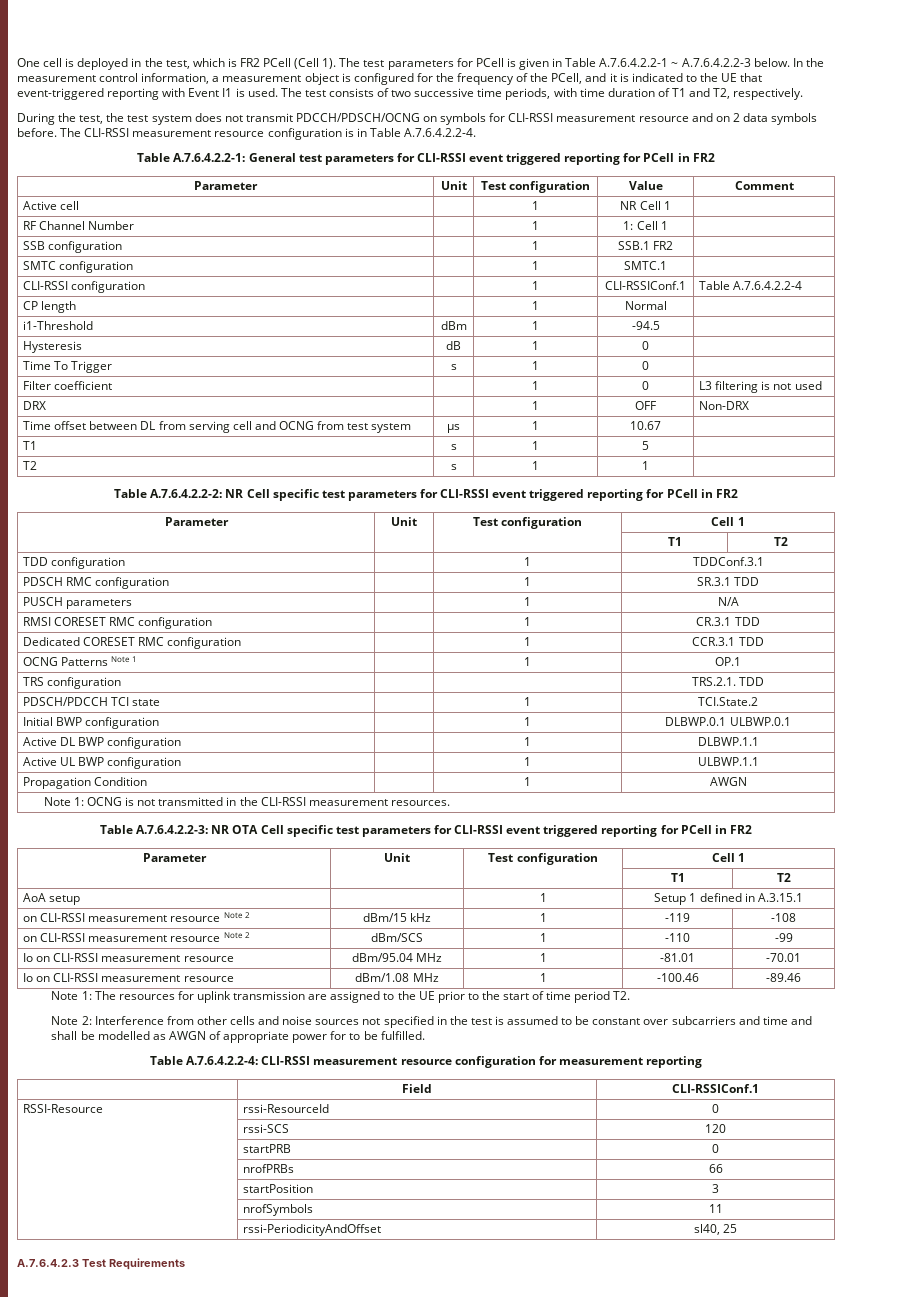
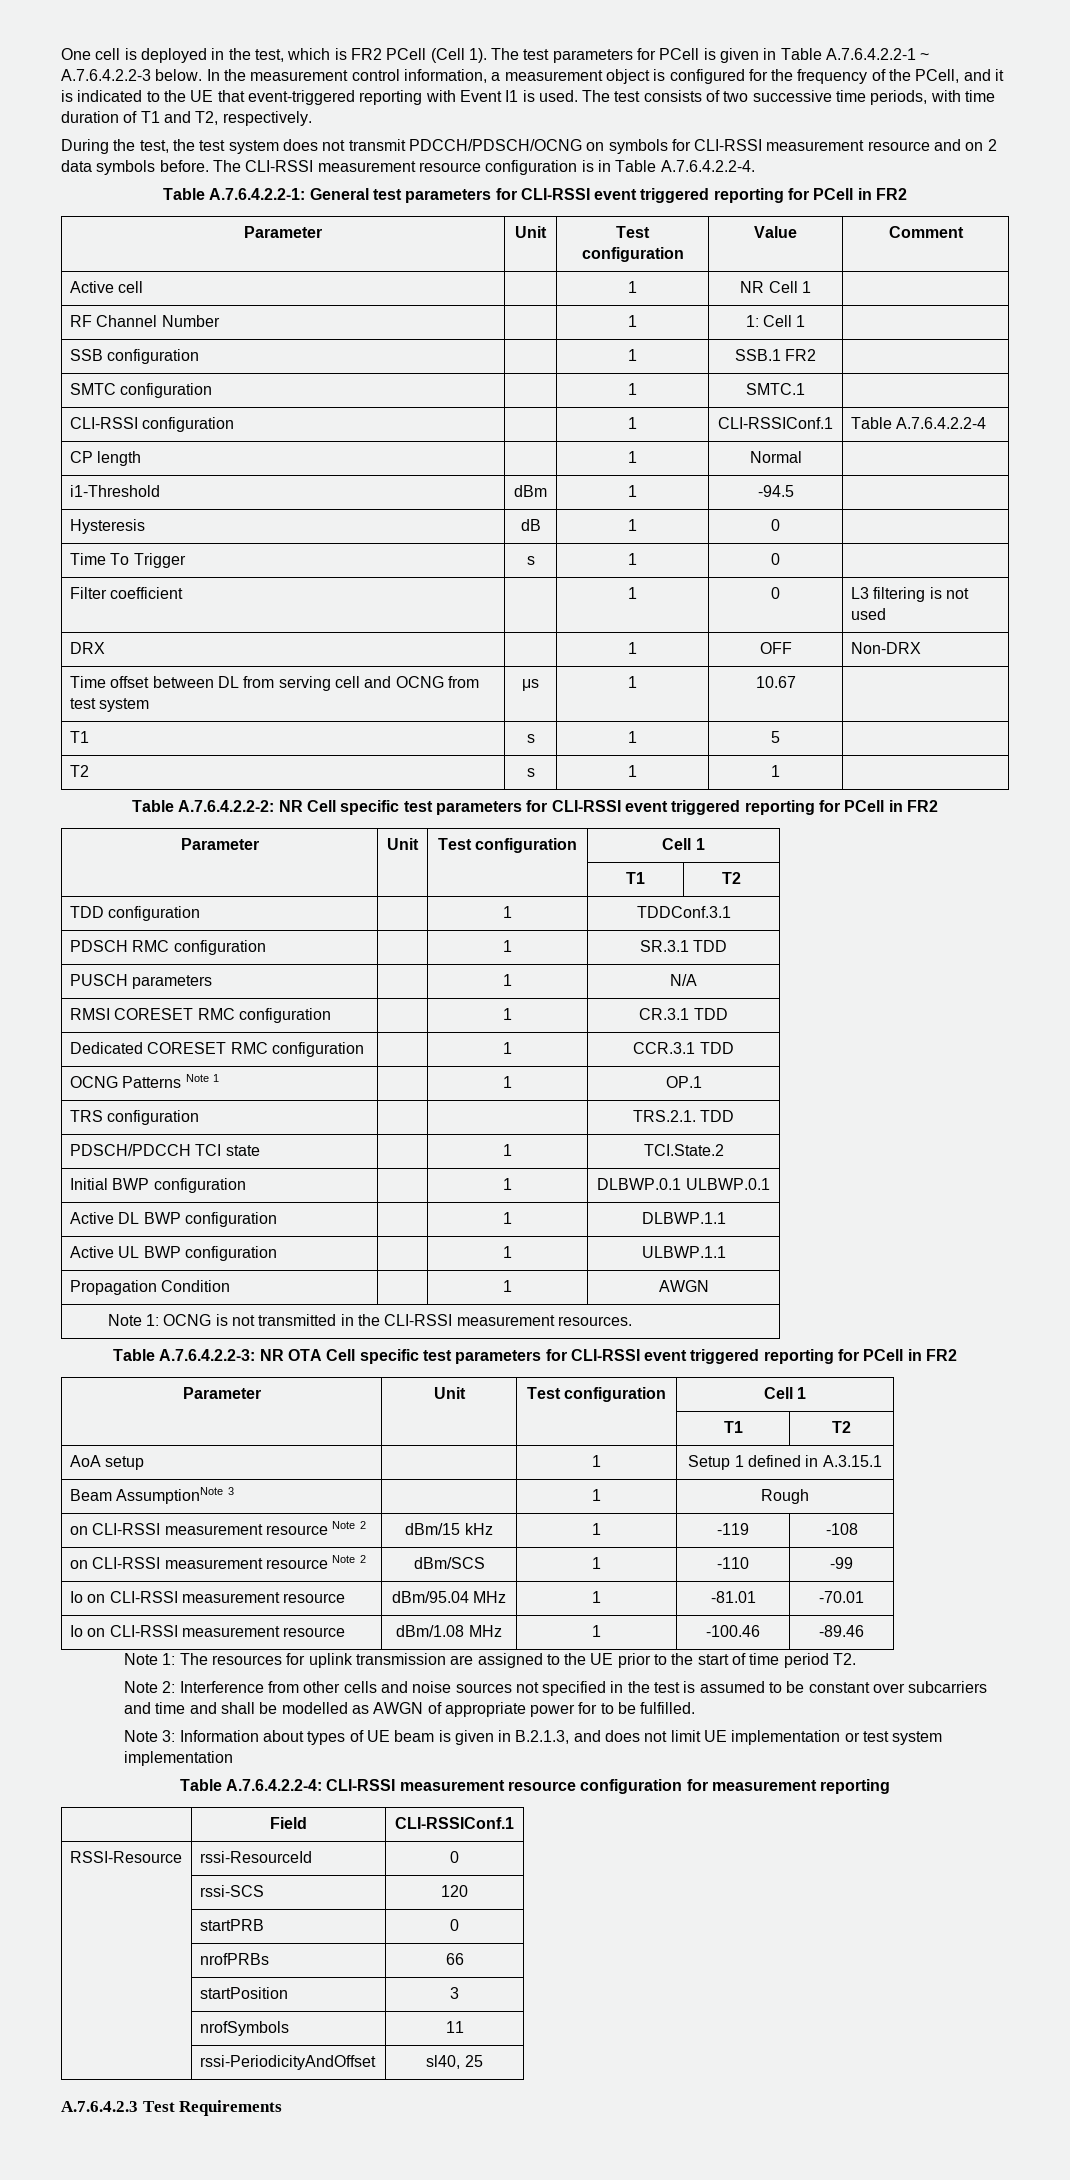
+ Beam AssumptionNote 3 | | 1 | Rough
+ Note 3: Information about types of UE beam is given in B.2.1.3, and does not limit UE implementation or test system implementation

